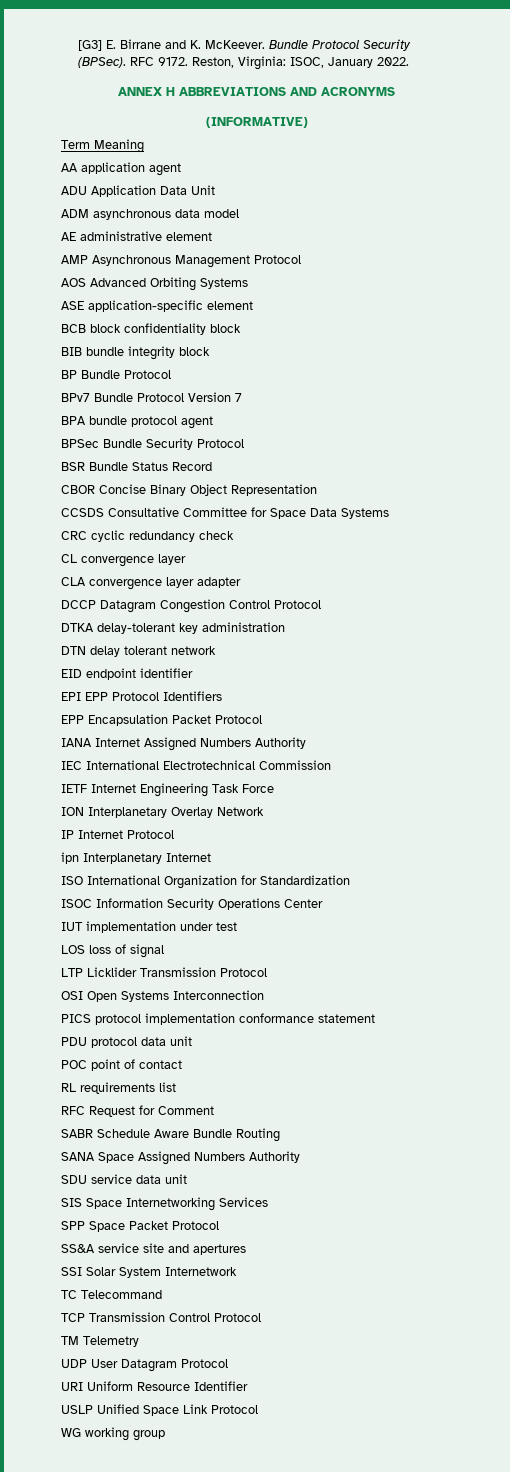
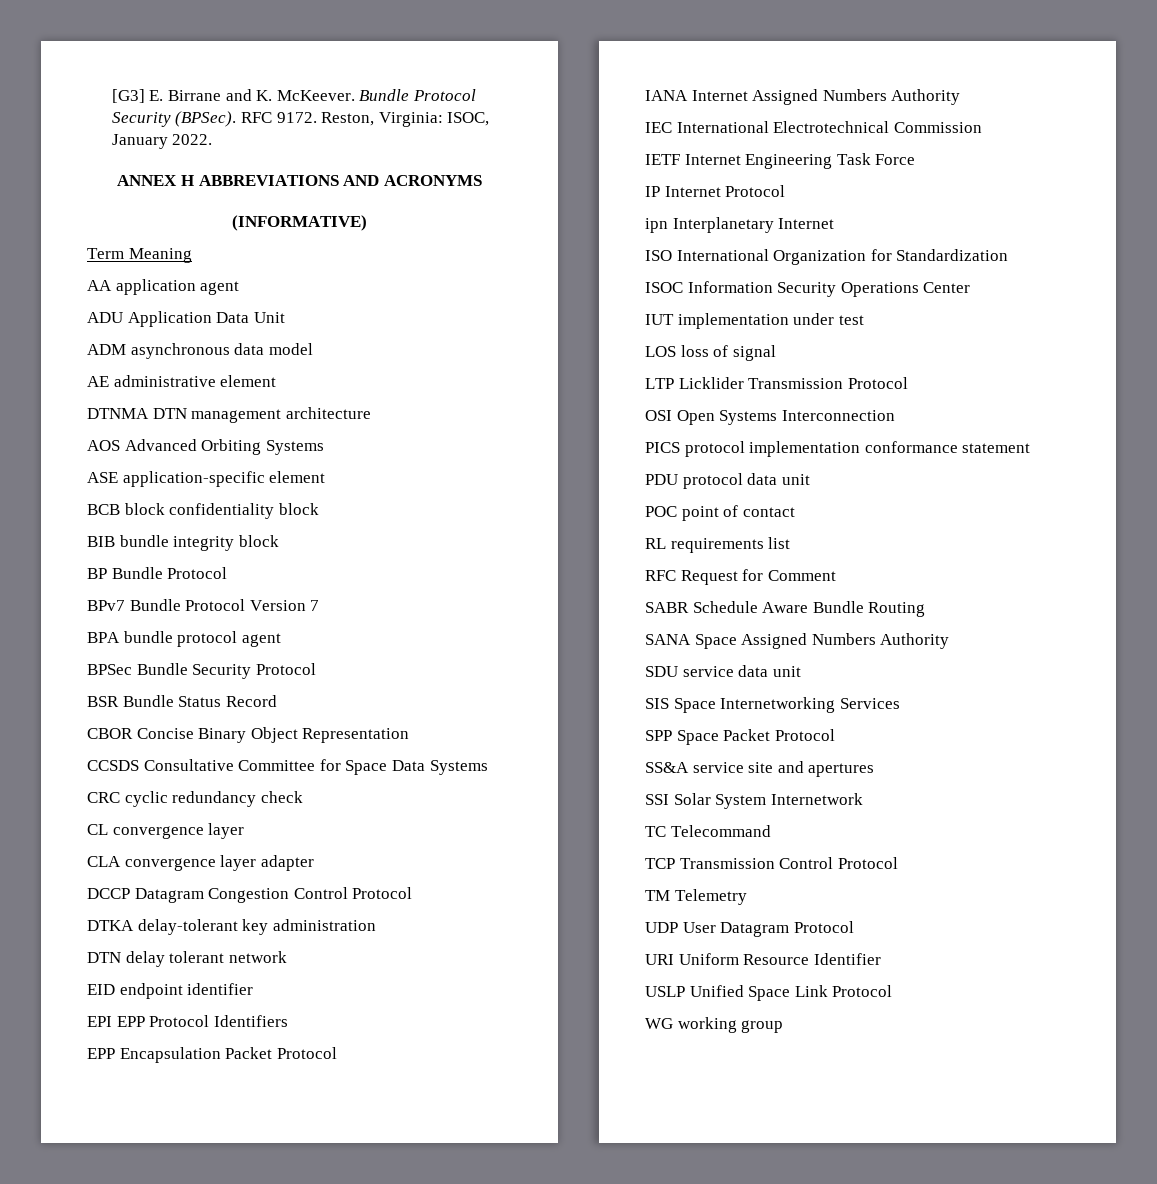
- AMP Asynchronous Management Protocol
+ DTNMA DTN management architecture
- ION Interplanetary Overlay Network

